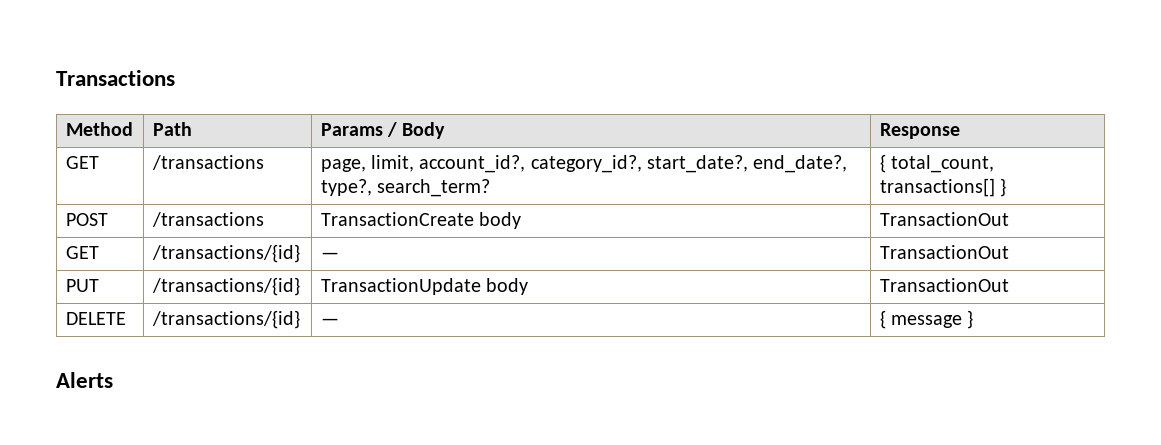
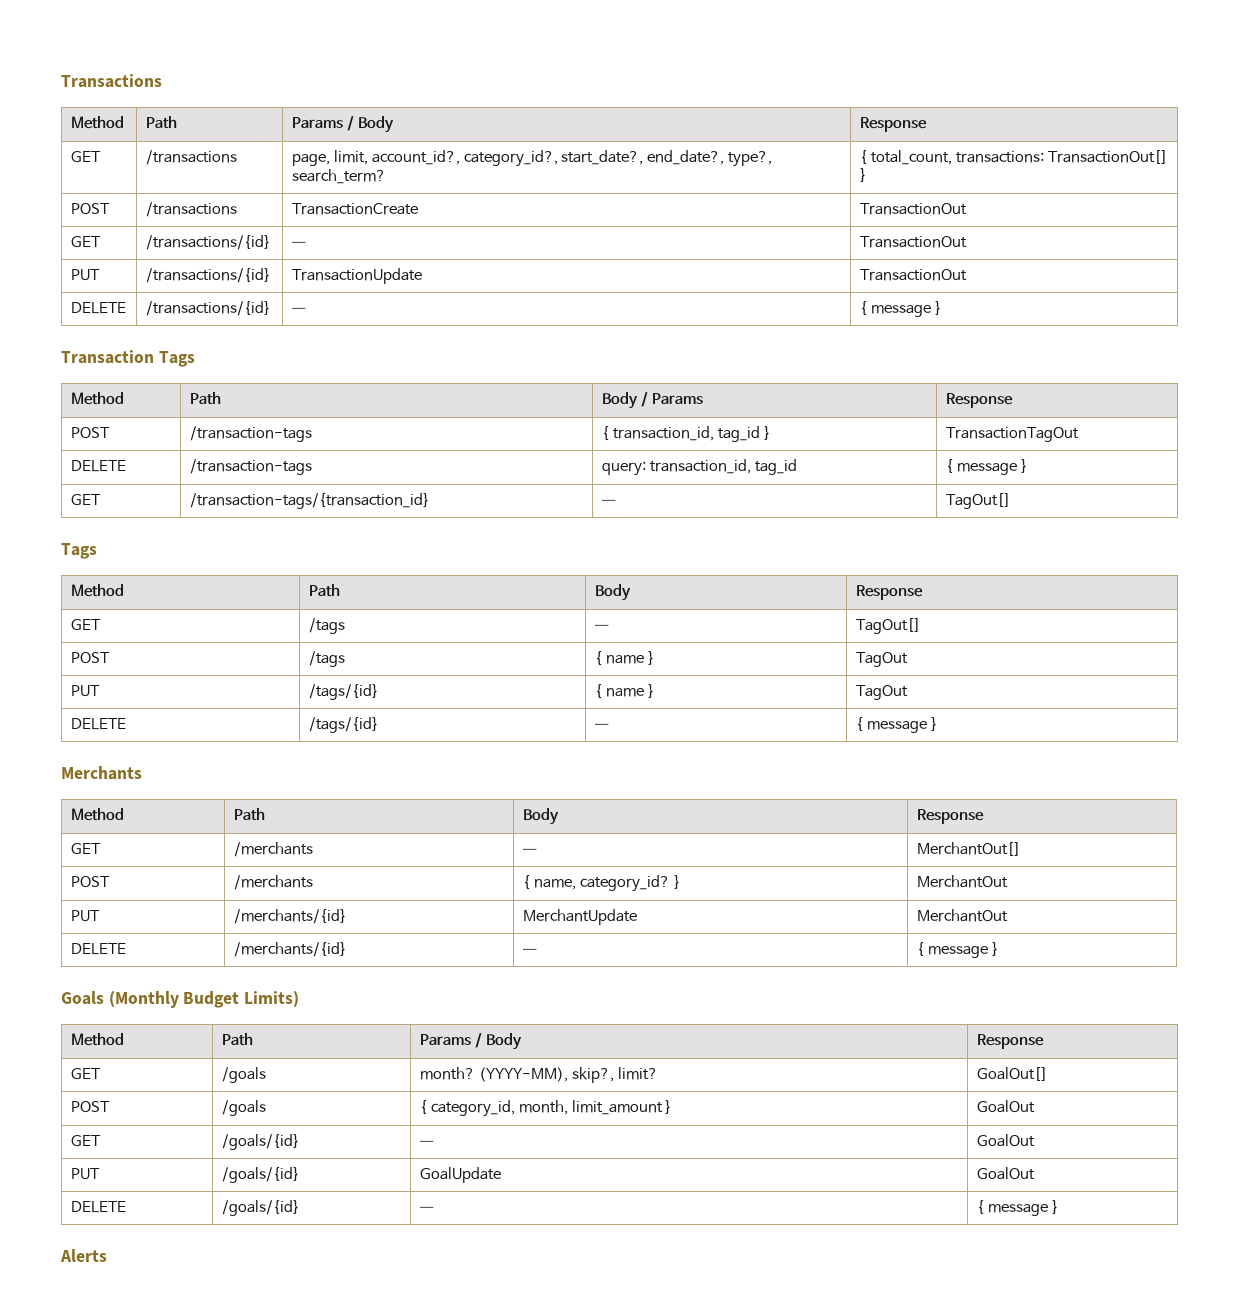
- GET | /transactions | page, limit, account_id?, category_id?, start_date?, end_date?, type?, search_term? | { total_count, transactions[] }
+ GET | /transactions | page, limit, account_id?, category_id?, start_date?, end_date?, type?, search_term? | { total_count, transactions: TransactionOut[] }
- POST | /transactions | TransactionCreate body | TransactionOut
+ POST | /transactions | TransactionCreate | TransactionOut
- PUT | /transactions/{id} | TransactionUpdate body | TransactionOut
+ PUT | /transactions/{id} | TransactionUpdate | TransactionOut
+ Transaction Tags
+ Method | Path | Body / Params | Response
+ POST | /transaction-tags | { transaction_id, tag_id } | TransactionTagOut
+ DELETE | /transaction-tags | query: transaction_id, tag_id | { message }
+ GET | /transaction-tags/{transaction_id} | — | TagOut[]
+ Tags
+ Method | Path | Body | Response
+ GET | /tags | — | TagOut[]
+ POST | /tags | { name } | TagOut
+ PUT | /tags/{id} | { name } | TagOut
+ DELETE | /tags/{id} | — | { message }
+ Merchants
+ Method | Path | Body | Response
+ GET | /merchants | — | MerchantOut[]
+ POST | /merchants | { name, category_id? } | MerchantOut
+ PUT | /merchants/{id} | MerchantUpdate | MerchantOut
+ DELETE | /merchants/{id} | — | { message }
+ Goals (Monthly Budget Limits)
+ Method | Path | Params / Body | Response
+ GET | /goals | month? (YYYY-MM), skip?, limit? | GoalOut[]
+ POST | /goals | { category_id, month, limit_amount } | GoalOut
+ GET | /goals/{id} | — | GoalOut
+ PUT | /goals/{id} | GoalUpdate | GoalOut
+ DELETE | /goals/{id} | — | { message }

